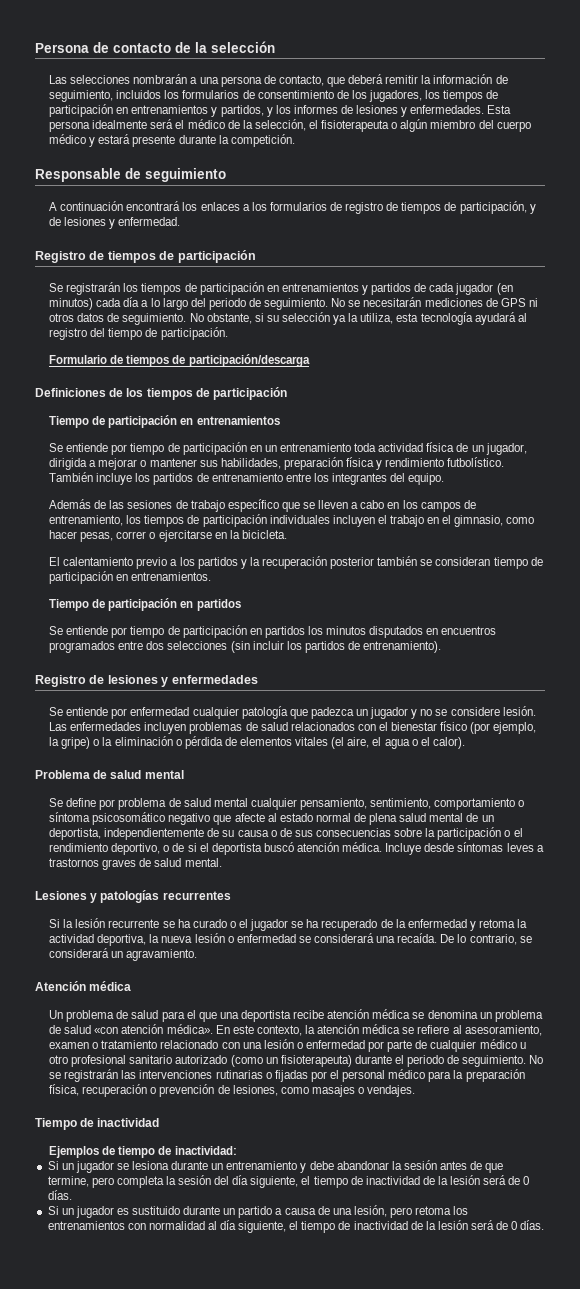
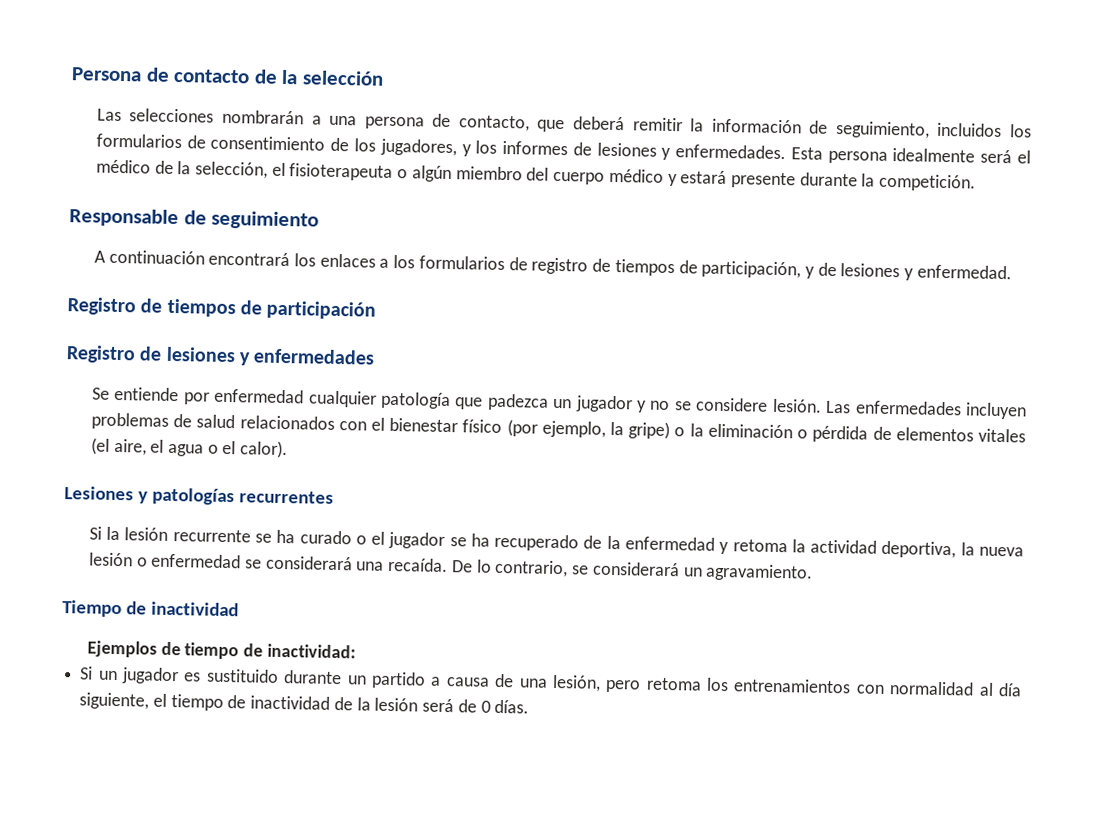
- Las selecciones nombrarán a una persona de contacto, que deberá remitir la información de seguimiento, incluidos los formularios de consentimiento de los jugadores, los tiempos de participación en entrenamientos y partidos, y los informes de lesiones y enfermedades.
+ Las selecciones nombrarán a una persona de contacto, que deberá remitir la información de seguimiento, incluidos los formularios de consentimiento de los jugadores, y los informes de lesiones y enfermedades.
- Se registrarán los tiempos de participación en entrenamientos y partidos de cada jugador (en minutos) cada día a lo largo del periodo de seguimiento. No se necesitarán mediciones de GPS ni otros datos de seguimiento. No obstante, si su selección ya la utiliza, esta tecnología ayudará al registro del tiempo de participación.
- Formulario de tiempos de participación/descarga
- Definiciones de los tiempos de participación
- Tiempo de participación en entrenamientos
- Se entiende por tiempo de participación en un entrenamiento toda actividad física de un jugador, dirigida a mejorar o mantener sus habilidades, preparación física y rendimiento futbolístico. También incluye los partidos de entrenamiento entre los integrantes del equipo.
- Además de las sesiones de trabajo específico que se lleven a cabo en los campos de entrenamiento, los tiempos de participación individuales incluyen el trabajo en el gimnasio, como hacer pesas, correr o ejercitarse en la bicicleta.
- El calentamiento previo a los partidos y la recuperación posterior también se consideran tiempo de participación en entrenamientos.
- Tiempo de participación en partidos
- Se entiende por tiempo de participación en partidos los minutos disputados en encuentros programados entre dos selecciones (sin incluir los partidos de entrenamiento).
- Problema de salud mental
- Se define por problema de salud mental cualquier pensamiento, sentimiento, comportamiento o síntoma psicosomático negativo que afecte al estado normal de plena salud mental de un deportista, independientemente de su causa o de sus consecuencias sobre la participación o el rendimiento deportivo, o de si el deportista buscó atención médica. Incluye desde síntomas leves a trastornos graves de salud mental.
- Atención médica
- Un problema de salud para el que una deportista recibe atención médica se denomina un problema de salud «con atención médica». En este contexto, la atención médica se refiere al asesoramiento, examen o tratamiento relacionado con una lesión o enfermedad por parte de cualquier médico u otro profesional sanitario autorizado (como un fisioterapeuta) durante el periodo de seguimiento. No se registrarán las intervenciones rutinarias o fijadas por el personal médico para la preparación física, recuperación o prevención de lesiones, como masajes o vendajes.
- Si un jugador se lesiona durante un entrenamiento y debe abandonar la sesión antes de que termine, pero completa la sesión del día siguiente, el tiempo de inactividad de la lesión será de 0 días.

